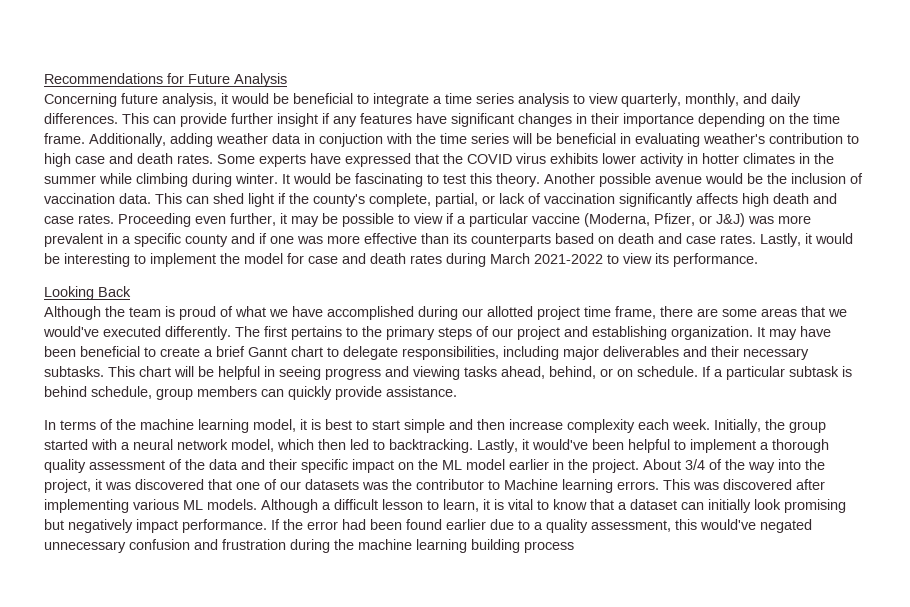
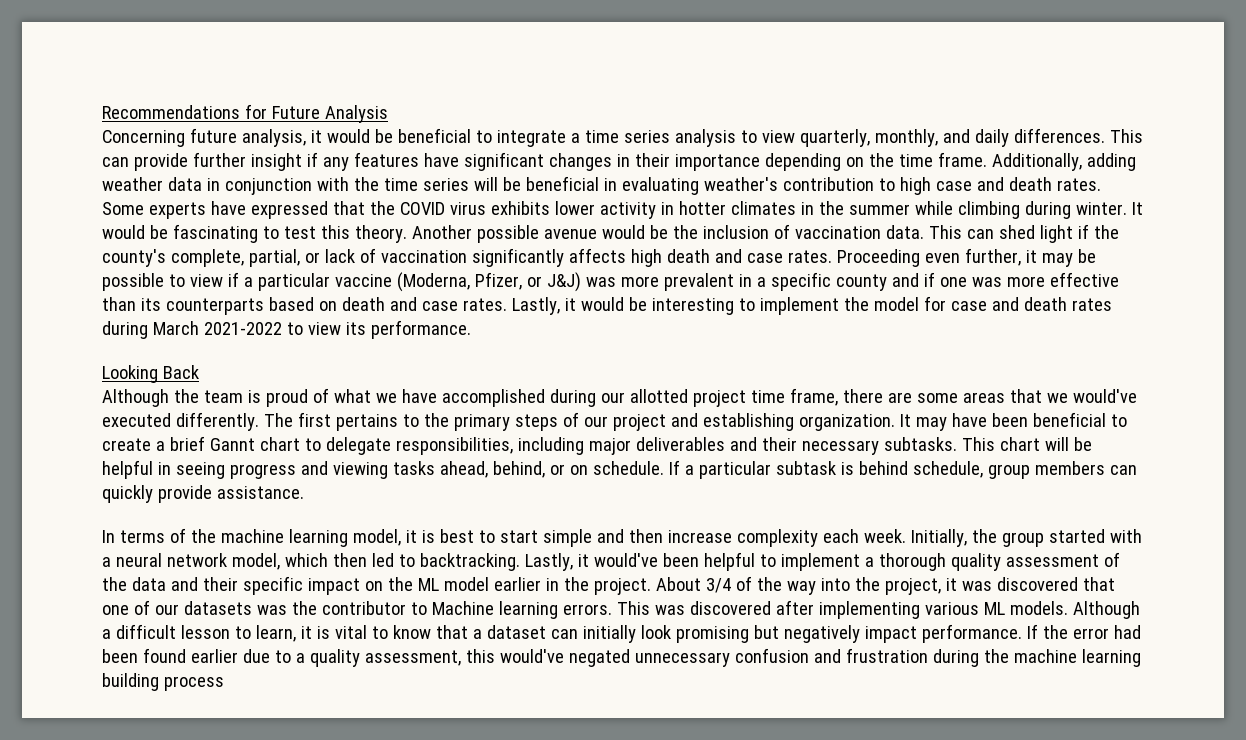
- Additionally, adding weather data in conjuction with the time series will be beneficial in evaluating weather's contribution to high case and death rates.
+ Additionally, adding weather data in conjunction with the time series will be beneficial in evaluating weather's contribution to high case and death rates.

